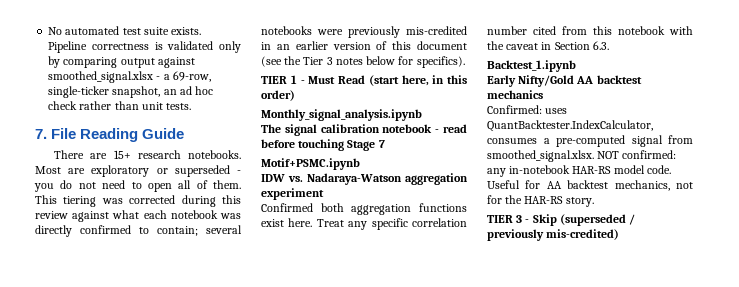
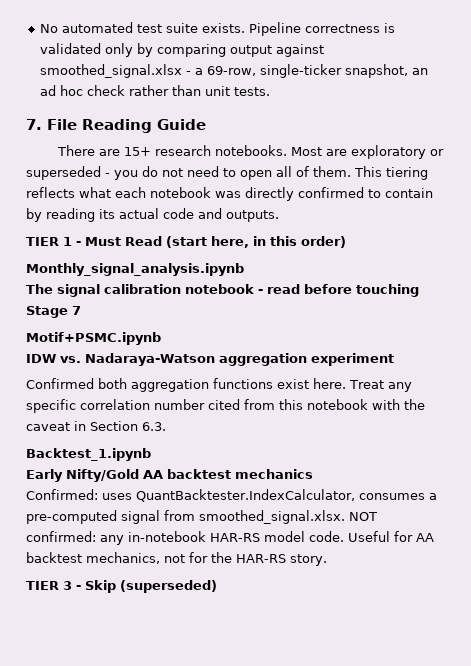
- This tiering was corrected during this review against what each notebook was directly confirmed to contain; several notebooks were previously mis-credited in an earlier version of this document (see the Tier 3 notes below for specifics).
+ This tiering reflects what each notebook was directly confirmed to contain by reading its actual code and outputs.
- TIER 3 - Skip (superseded / previously mis-credited)
+ TIER 3 - Skip (superseded)

